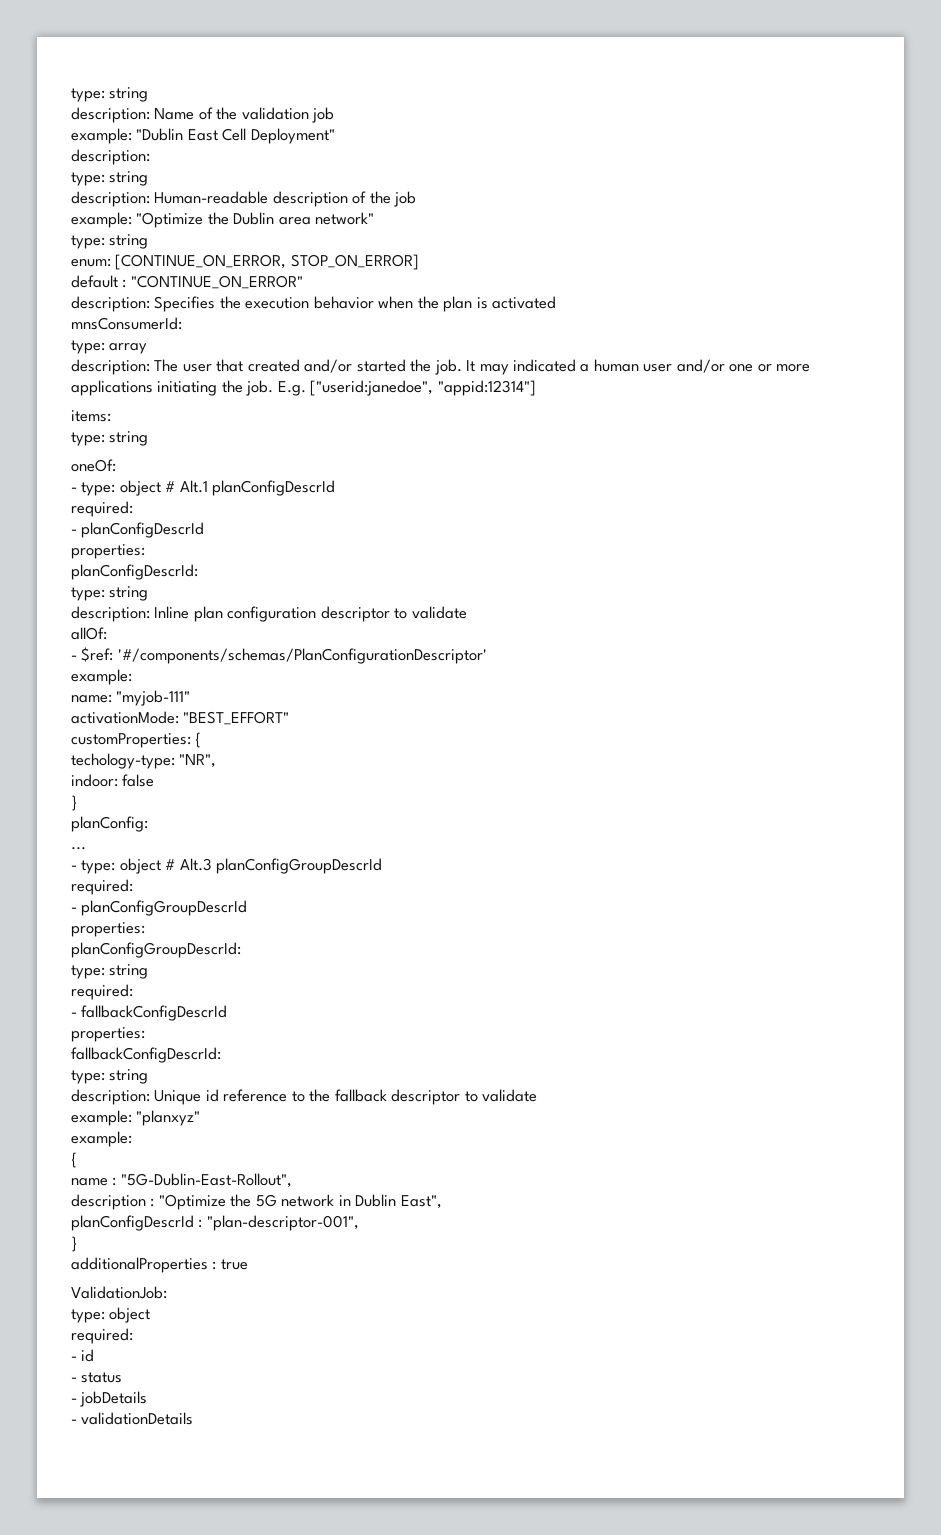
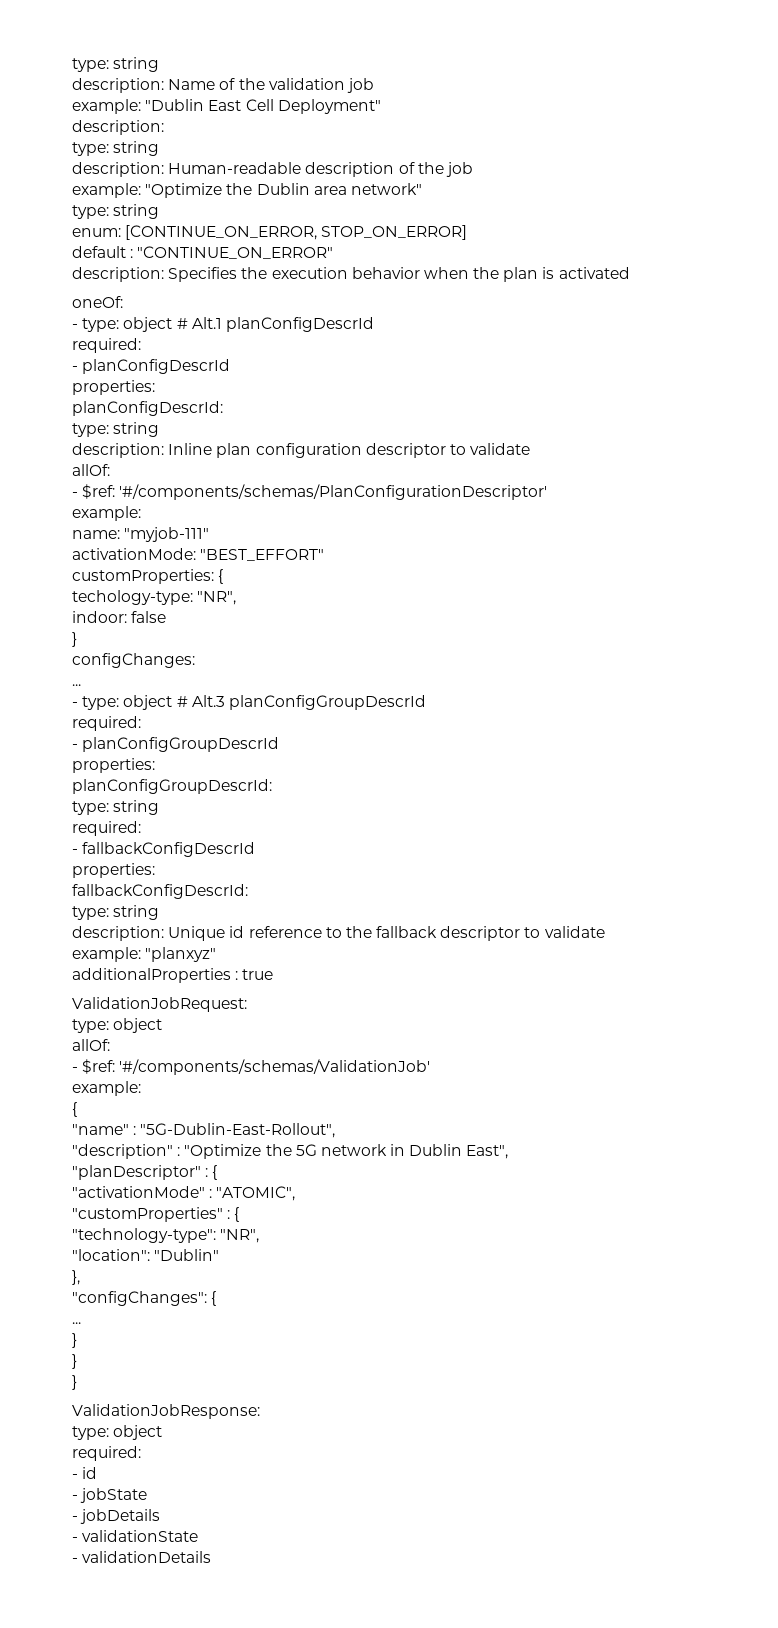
- mnsConsumerId:
- type: array
- description: The user that created and/or started the job. It may indicated a human user and/or one or more applications initiating the job. E.g. ["userid:janedoe", "appid:12314"]
- items:
- type: string
- planConfig:
+ configChanges:
+ additionalProperties : true
+ ValidationJobRequest:
+ type: object
+ allOf:
+ - $ref: '#/components/schemas/ValidationJob'
- name : "5G-Dublin-East-Rollout",
+ "name" : "5G-Dublin-East-Rollout",
- description : "Optimize the 5G network in Dublin East",
+ "description" : "Optimize the 5G network in Dublin East",
- planConfigDescrId : "plan-descriptor-001",
+ "planDescriptor" : {
+ "activationMode" : "ATOMIC",
+ "customProperties" : {
+ "technology-type": "NR",
+ "location": "Dublin"
+ },
+ "configChanges": {
+ ...
  }
- additionalProperties : true
- ValidationJob:
+ }
+ }
+ ValidationJobResponse:
- - status
+ - jobState
+ - validationState

